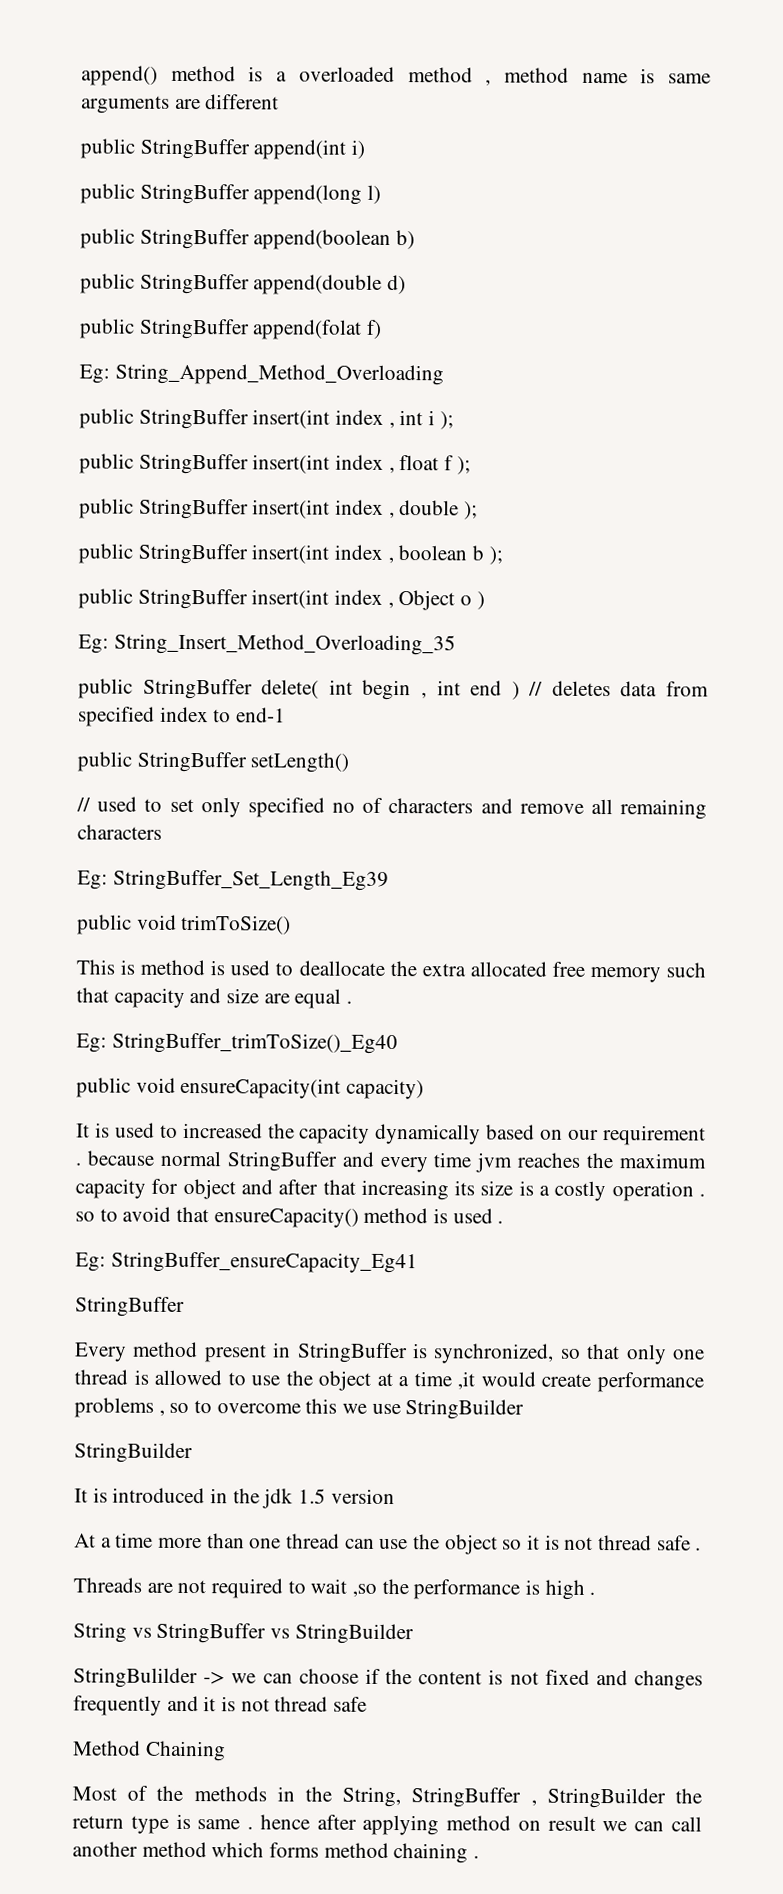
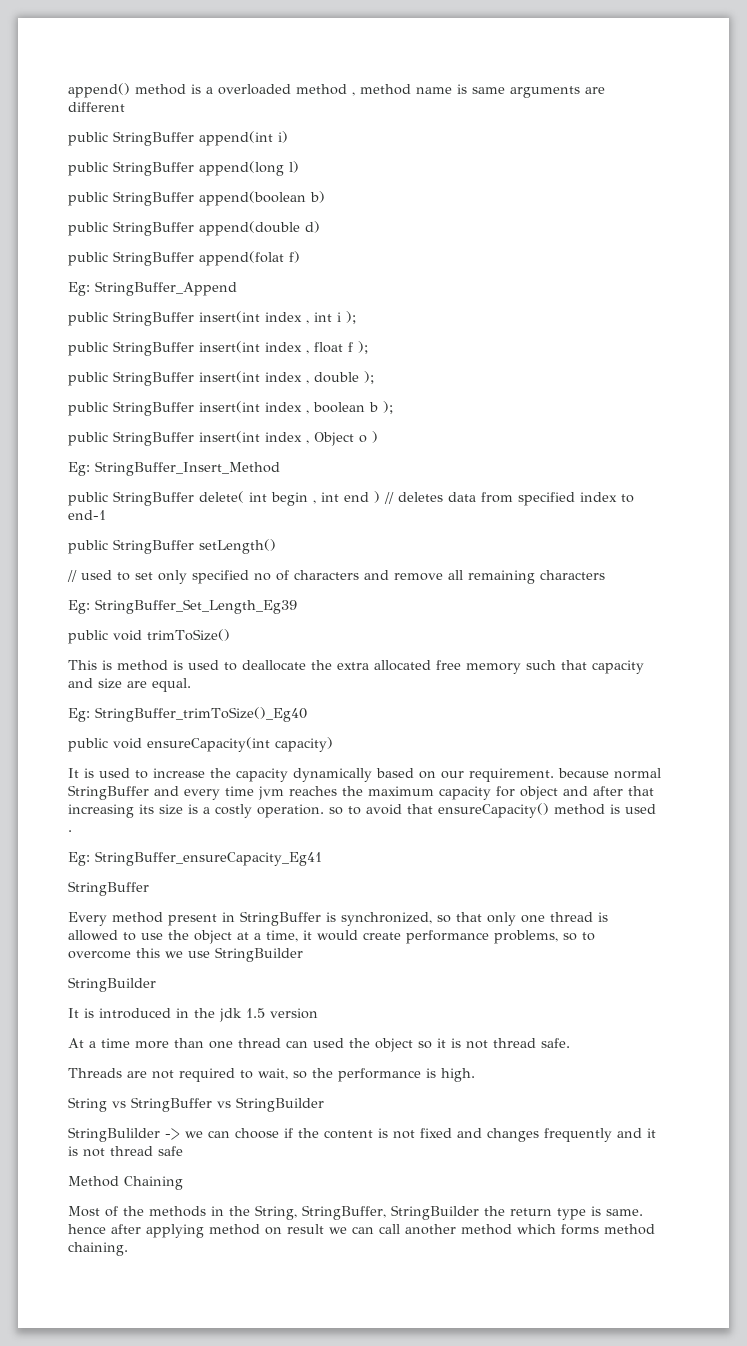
- Eg: String_Append_Method_Overloading
+ Eg: StringBuffer_Append
- Eg: String_Insert_Method_Overloading_35
+ Eg: StringBuffer_Insert_Method
- This is method is used to deallocate the extra allocated free memory such that capacity and size are equal .
+ This is method is used to deallocate the extra allocated free memory such that capacity and size are equal.
- It is used to increased the capacity dynamically based on our requirement . because normal StringBuffer and every time jvm reaches the maximum capacity for object and after that increasing its size is a costly operation . so to avoid that ensureCapacity() method is used .
+ It is used to increase the capacity dynamically based on our requirement. because normal StringBuffer and every time jvm reaches the maximum capacity for object and after that increasing its size is a costly operation. so to avoid that ensureCapacity() method is used .
- Every method present in StringBuffer is synchronized, so that only one thread is allowed to use the object at a time ,it would create performance problems , so to overcome this we use StringBuilder
+ Every method present in StringBuffer is synchronized, so that only one thread is allowed to use the object at a time, it would create performance problems, so to overcome this we use StringBuilder
- At a time more than one thread can use the object so it is not thread safe .
+ At a time more than one thread can used the object so it is not thread safe.
- Threads are not required to wait ,so the performance is high .
+ Threads are not required to wait, so the performance is high.
- Most of the methods in the String, StringBuffer , StringBuilder the return type is same . hence after applying method on result we can call another method which forms method chaining .
+ Most of the methods in the String, StringBuffer, StringBuilder the return type is same. hence after applying method on result we can call another method which forms method chaining.

